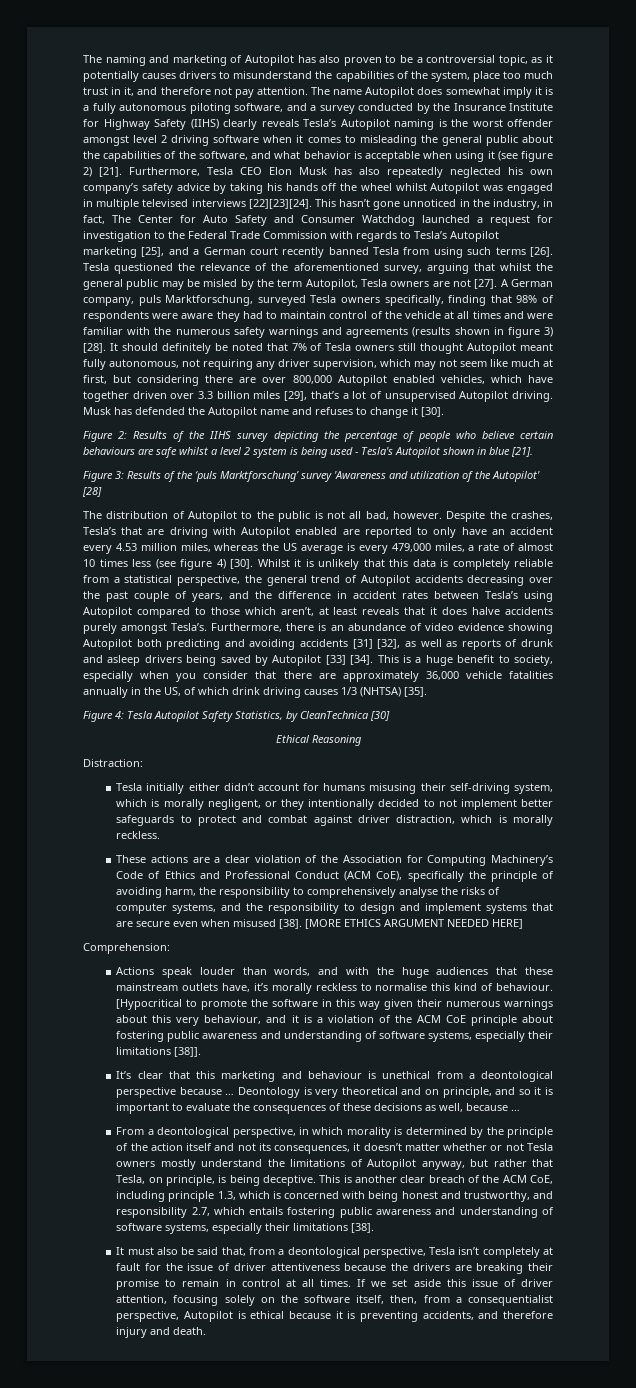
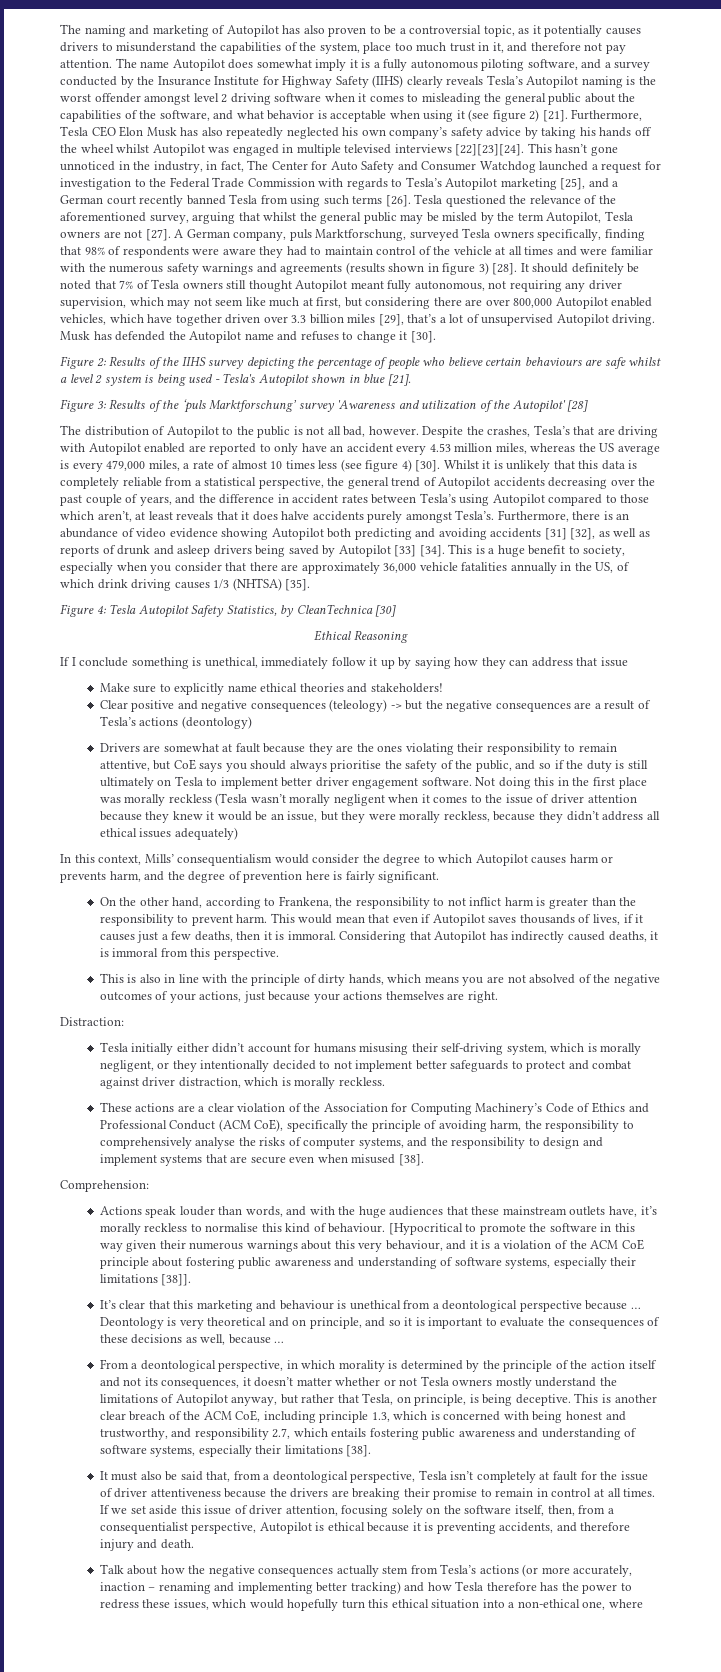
+ If I conclude something is unethical, immediately follow it up by saying how they can address that issue
+ Make sure to explicitly name ethical theories and stakeholders!
+ Clear positive and negative consequences (teleology) -> but the negative consequences are a result of Tesla’s actions (deontology)
+ Drivers are somewhat at fault because they are the ones violating their responsibility to remain attentive, but CoE says you should always prioritise the safety of the public, and so if the duty is still ultimately on Tesla to implement better driver engagement software. Not doing this in the first place was morally reckless (Tesla wasn’t morally negligent when it comes to the issue of driver attention because they knew it would be an issue, but they were morally reckless, because they didn’t address all ethical issues adequately)
+ In this context, Mills’ consequentialism would consider the degree to which Autopilot causes harm or prevents harm, and the degree of prevention here is fairly significant.
+ On the other hand, according to Frankena, the responsibility to not inflict harm is greater than the responsibility to prevent harm. This would mean that even if Autopilot saves thousands of lives, if it causes just a few deaths, then it is immoral. Considering that Autopilot has indirectly caused deaths, it is immoral from this perspective.
+ This is also in line with the principle of dirty hands, which means you are not absolved of the negative outcomes of your actions, just because your actions themselves are right.
- [MORE ETHICS ARGUMENT NEEDED HERE]
+ Talk about how the negative consequences actually stem from Tesla’s actions (or more accurately, inaction – renaming and implementing better tracking) and how Tesla therefore has the power to redress these issues, which would hopefully turn this ethical situation into a non-ethical one, where

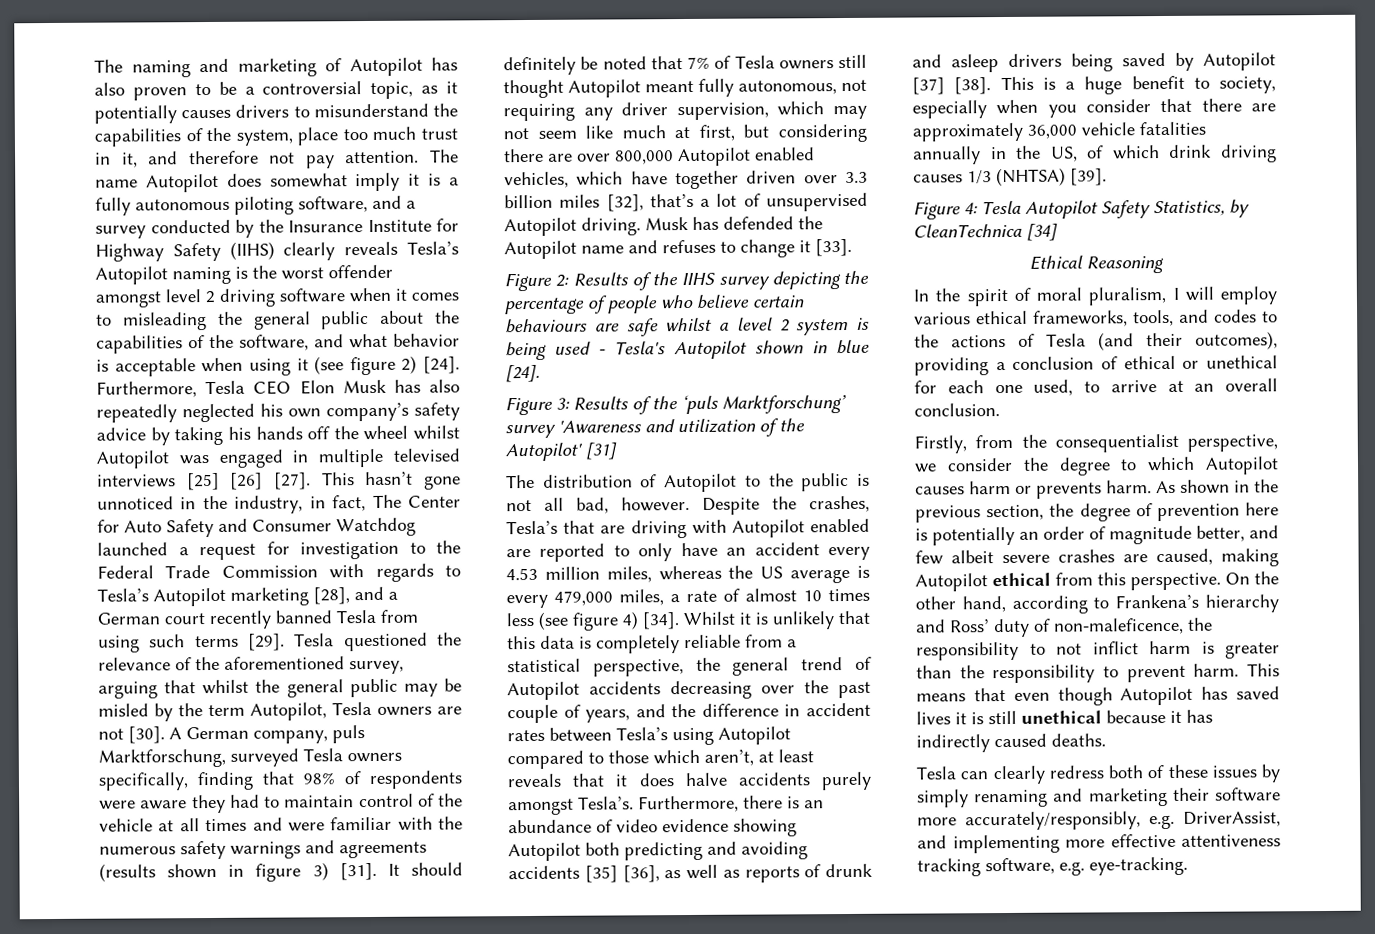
- The name Autopilot does somewhat imply it is a fully autonomous piloting software, and a survey conducted by the Insurance Institute for Highway Safety (IIHS) clearly reveals Tesla’s Autopilot naming is the worst offender amongst level 2 driving software when it comes to misleading the general public about the capabilities of the software, and what behavior is acceptable when using it (see figure 2) [21].
+ The name Autopilot does somewhat imply it is a fully autonomous piloting software, and a survey conducted by the Insurance Institute for Highway Safety (IIHS) clearly reveals Tesla’s Autopilot naming is the worst offender amongst level 2 driving software when it comes to misleading the general public about the capabilities of the software, and what behavior is acceptable when using it (see figure 2) [24].
- Furthermore, Tesla CEO Elon Musk has also repeatedly neglected his own company’s safety advice by taking his hands off the wheel whilst Autopilot was engaged in multiple televised interviews [22][23][24].
+ Furthermore, Tesla CEO Elon Musk has also repeatedly neglected his own company’s safety advice by taking his hands off the wheel whilst Autopilot was engaged in multiple televised interviews [25] [26] [27].
- This hasn’t gone unnoticed in the industry, in fact, The Center for Auto Safety and Consumer Watchdog launched a request for investigation to the Federal Trade Commission with regards to Tesla’s Autopilot marketing [25], and a German court recently banned Tesla from using such terms [26].
+ This hasn’t gone unnoticed in the industry, in fact, The Center for Auto Safety and Consumer Watchdog launched a request for investigation to the Federal Trade Commission with regards to Tesla’s Autopilot marketing [28], and a German court recently banned Tesla from using such terms [29].
- Tesla questioned the relevance of the aforementioned survey, arguing that whilst the general public may be misled by the term Autopilot, Tesla owners are not [27].
+ Tesla questioned the relevance of the aforementioned survey, arguing that whilst the general public may be misled by the term Autopilot, Tesla owners are not [30].
- A German company, puls Marktforschung, surveyed Tesla owners specifically, finding that 98% of respondents were aware they had to maintain control of the vehicle at all times and were familiar with the numerous safety warnings and agreements (results shown in figure 3) [28].
+ A German company, puls Marktforschung, surveyed Tesla owners specifically, finding that 98% of respondents were aware they had to maintain control of the vehicle at all times and were familiar with the numerous safety warnings and agreements (results shown in figure 3) [31].
- It should definitely be noted that 7% of Tesla owners still thought Autopilot meant fully autonomous, not requiring any driver supervision, which may not seem like much at first, but considering there are over 800,000 Autopilot enabled vehicles, which have together driven over 3.3 billion miles [29], that’s a lot of unsupervised Autopilot driving.
+ It should definitely be noted that 7% of Tesla owners still thought Autopilot meant fully autonomous, not requiring any driver supervision, which may not seem like much at first, but considering there are over 800,000 Autopilot enabled vehicles, which have together driven over 3.3 billion miles [32], that’s a lot of unsupervised Autopilot driving.
- Musk has defended the Autopilot name and refuses to change it [30].
+ Musk has defended the Autopilot name and refuses to change it [33].
- Figure 2: Results of the IIHS survey depicting the percentage of people who believe certain behaviours are safe whilst a level 2 system is being used - Tesla's Autopilot shown in blue [21].
+ Figure 2: Results of the IIHS survey depicting the percentage of people who believe certain behaviours are safe whilst a level 2 system is being used - Tesla's Autopilot shown in blue [24].
- Figure 3: Results of the ‘puls Marktforschung’ survey 'Awareness and utilization of the Autopilot' [28]
+ Figure 3: Results of the ‘puls Marktforschung’ survey 'Awareness and utilization of the Autopilot' [31]
- Despite the crashes, Tesla’s that are driving with Autopilot enabled are reported to only have an accident every 4.53 million miles, whereas the US average is every 479,000 miles, a rate of almost 10 times less (see figure 4) [30].
+ Despite the crashes, Tesla’s that are driving with Autopilot enabled are reported to only have an accident every 4.53 million miles, whereas the US average is every 479,000 miles, a rate of almost 10 times less (see figure 4) [34].
- Furthermore, there is an abundance of video evidence showing Autopilot both predicting and avoiding accidents [31] [32], as well as reports of drunk and asleep drivers being saved by Autopilot [33] [34].
+ Furthermore, there is an abundance of video evidence showing Autopilot both predicting and avoiding accidents [35] [36], as well as reports of drunk and asleep drivers being saved by Autopilot [37] [38].
- This is a huge benefit to society, especially when you consider that there are approximately 36,000 vehicle fatalities annually in the US, of which drink driving causes 1/3 (NHTSA) [35].
+ This is a huge benefit to society, especially when you consider that there are approximately 36,000 vehicle fatalities annually in the US, of which drink driving causes 1/3 (NHTSA) [39].
- Figure 4: Tesla Autopilot Safety Statistics, by CleanTechnica [30]
+ Figure 4: Tesla Autopilot Safety Statistics, by CleanTechnica [34]
- If I conclude something is unethical, immediately follow it up by saying how they can address that issue
- Make sure to explicitly name ethical theories and stakeholders!
- Clear positive and negative consequences (teleology) -> but the negative consequences are a result of Tesla’s actions (deontology)
- Drivers are somewhat at fault because they are the ones violating their responsibility to remain attentive, but CoE says you should always prioritise the safety of the public, and so if the duty is still ultimately on Tesla to implement better driver engagement software. Not doing this in the first place was morally reckless (Tesla wasn’t morally negligent when it comes to the issue of driver attention because they knew it would be an issue, but they were morally reckless, because they didn’t address all ethical issues adequately)
- In this context, Mills’ consequentialism would consider the degree to which Autopilot causes harm or prevents harm, and the degree of prevention here is fairly significant.
- On the other hand, according to Frankena, the responsibility to not inflict harm is greater than the responsibility to prevent harm.
+ In the spirit of moral pluralism, I will employ various ethical frameworks, tools, and codes to the actions of Tesla (and their outcomes), providing a conclusion of ethical or unethical for each one used, to arrive at an overall conclusion.
+ Firstly, from the consequentialist perspective, we consider the degree to which Autopilot causes harm or prevents harm. As shown in the previous section, the degree of prevention here is potentially an order of magnitude better, and few albeit severe crashes are caused, making Autopilot ethical from this perspective. On the other hand, according to Frankena’s hierarchy and Ross’ duty of non-maleficence, the responsibility to not inflict harm is greater than the responsibility to prevent harm.
- This would mean that even if Autopilot saves thousands of lives, if it causes just a few deaths, then it is immoral. Considering that Autopilot has indirectly caused deaths, it is immoral from this perspective.
- This is also in line with the principle of dirty hands, which means you are not absolved of the negative outcomes of your actions, just because your actions themselves are right.
- Distraction:
- Tesla initially either didn’t account for humans misusing their self-driving system, which is morally negligent, or they intentionally decided to not implement better safeguards to protect and combat against driver distraction, which is morally reckless.
- These actions are a clear violation of the Association for Computing Machinery’s Code of Ethics and Professional Conduct (ACM CoE), specifically the principle of avoiding harm, the responsibility to comprehensively analyse the risks of computer systems, and the responsibility to design and implement systems that are secure even when misused [38].
- Comprehension:
- Actions speak louder than words, and with the huge audiences that these mainstream outlets have, it’s morally reckless to normalise this kind of behaviour. [Hypocritical to promote the software in this way given their numerous warnings about this very behaviour, and it is a violation of the ACM CoE principle about fostering public awareness and understanding of software systems, especially their limitations [38]].
- It’s clear that this marketing and behaviour is unethical from a deontological perspective because … Deontology is very theoretical and on principle, and so it is important to evaluate the consequences of these decisions as well, because …
- From a deontological perspective, in which morality is determined by the principle of the action itself and not its consequences, it doesn’t matter whether or not Tesla owners mostly understand the limitations of Autopilot anyway, but rather that Tesla, on principle, is being deceptive. This is another clear breach of the ACM CoE, including principle 1.3, which is concerned with being honest and trustworthy, and responsibility 2.7, which entails fostering public awareness and understanding of software systems, especially their limitations [38].
- It must also be said that, from a deontological perspective, Tesla isn’t completely at fault for the issue of driver attentiveness because the drivers are breaking their promise to remain in control at all times. If we set aside this issue of driver attention, focusing solely on the software itself, then, from a consequentialist perspective, Autopilot is ethical because it is preventing accidents, and therefore injury and death.
- Talk about how the negative consequences actually stem from Tesla’s actions (or more accurately, inaction – renaming and implementing better tracking) and how Tesla therefore has the power to redress these issues, which would hopefully turn this ethical situation into a non-ethical one, where
+ This means that even though Autopilot has saved lives it is still unethical because it has indirectly caused deaths.
+ Tesla can clearly redress both of these issues by simply renaming and marketing their software more accurately/responsibly, e.g. DriverAssist, and implementing more effective attentiveness tracking software, e.g. eye-tracking.

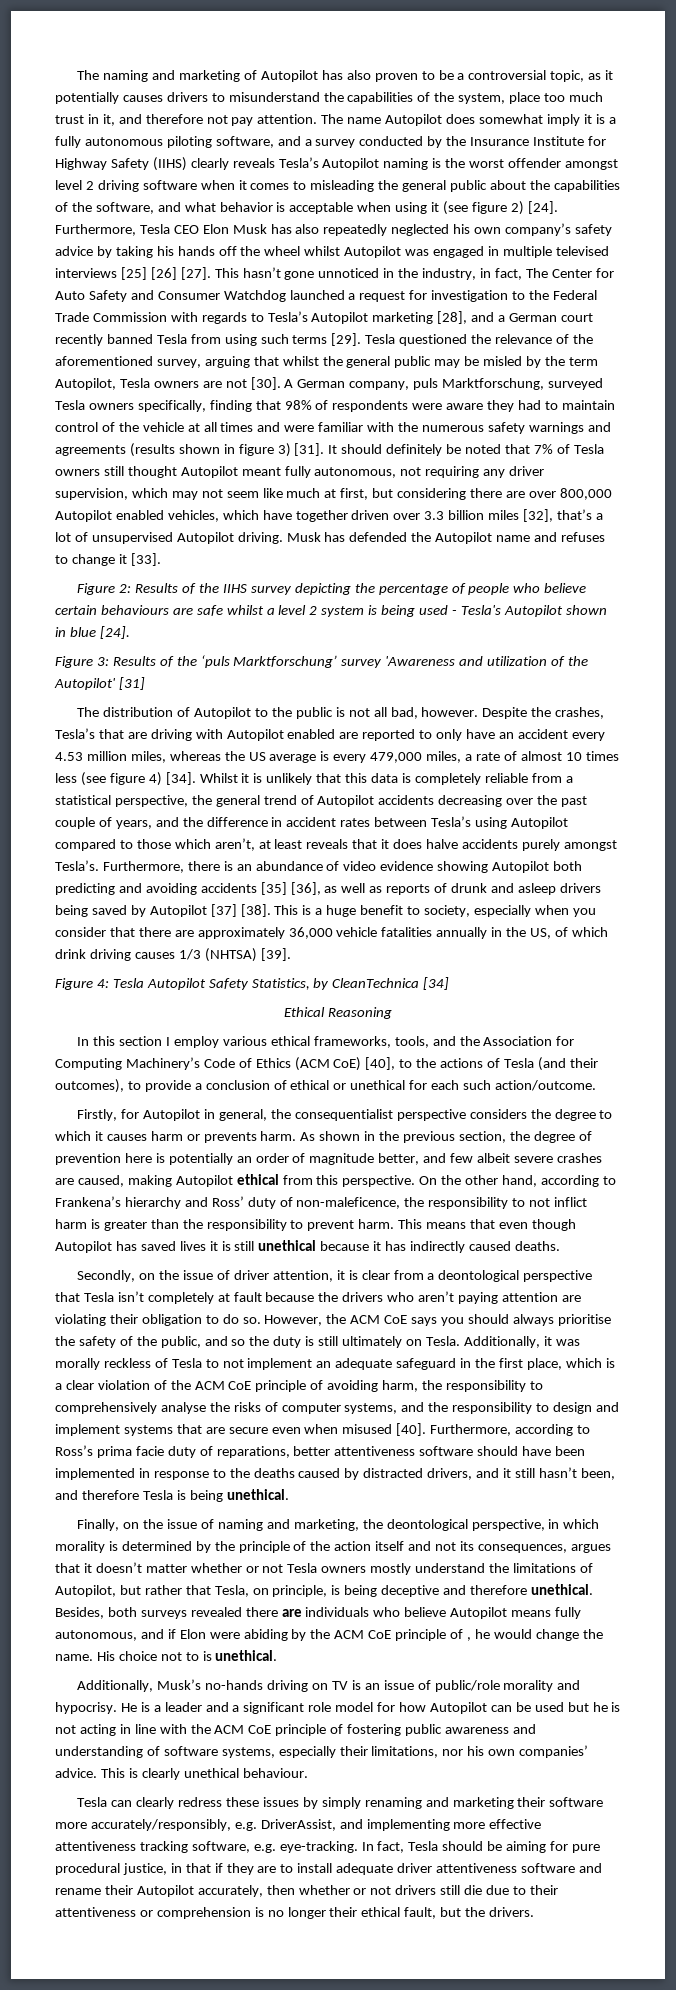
- In the spirit of moral pluralism, I will employ various ethical frameworks, tools, and codes to the actions of Tesla (and their outcomes), providing a conclusion of ethical or unethical for each one used, to arrive at an overall conclusion.
- Firstly, from the consequentialist perspective, we consider the degree to which Autopilot causes harm or prevents harm.
+ In this section I employ various ethical frameworks, tools, and the Association for Computing Machinery’s Code of Ethics (ACM CoE) [40], to the actions of Tesla (and their outcomes), to provide a conclusion of ethical or unethical for each such action/outcome.
+ Firstly, for Autopilot in general, the consequentialist perspective considers the degree to which it causes harm or prevents harm.
+ Secondly, on the issue of driver attention, it is clear from a deontological perspective that Tesla isn’t completely at fault because the drivers who aren’t paying attention are violating their obligation to do so. However, the ACM CoE says you should always prioritise the safety of the public, and so the duty is still ultimately on Tesla. Additionally, it was morally reckless of Tesla to not implement an adequate safeguard in the first place, which is a clear violation of the ACM CoE principle of avoiding harm, the responsibility to comprehensively analyse the risks of computer systems, and the responsibility to design and implement systems that are secure even when misused [40]. Furthermore, according to Ross’s prima facie duty of reparations, better attentiveness software should have been implemented in response to the deaths caused by distracted drivers, and it still hasn’t been, and therefore Tesla is being unethical.
+ Finally, on the issue of naming and marketing, the deontological perspective, in which morality is determined by the principle of the action itself and not its consequences, argues that it doesn’t matter whether or not Tesla owners mostly understand the limitations of Autopilot, but rather that Tesla, on principle, is being deceptive and therefore unethical. Besides, both surveys revealed there are individuals who believe Autopilot means fully autonomous, and if Elon were abiding by the ACM CoE principle of , he would change the name. His choice not to is unethical.
+ Additionally, Musk’s no-hands driving on TV is an issue of public/role morality and hypocrisy. He is a leader and a significant role model for how Autopilot can be used but he is not acting in line with the ACM CoE principle of fostering public awareness and understanding of software systems, especially their limitations, nor his own companies’ advice. This is clearly unethical behaviour.
- Tesla can clearly redress both of these issues by simply renaming and marketing their software more accurately/responsibly, e.g. DriverAssist, and implementing more effective attentiveness tracking software, e.g. eye-tracking.
+ Tesla can clearly redress these issues by simply renaming and marketing their software more accurately/responsibly, e.g. DriverAssist, and implementing more effective attentiveness tracking software, e.g. eye-tracking.
+ In fact, Tesla should be aiming for pure procedural justice, in that if they are to install adequate driver attentiveness software and rename their Autopilot accurately, then whether or not drivers still die due to their attentiveness or comprehension is no longer their ethical fault, but the drivers.

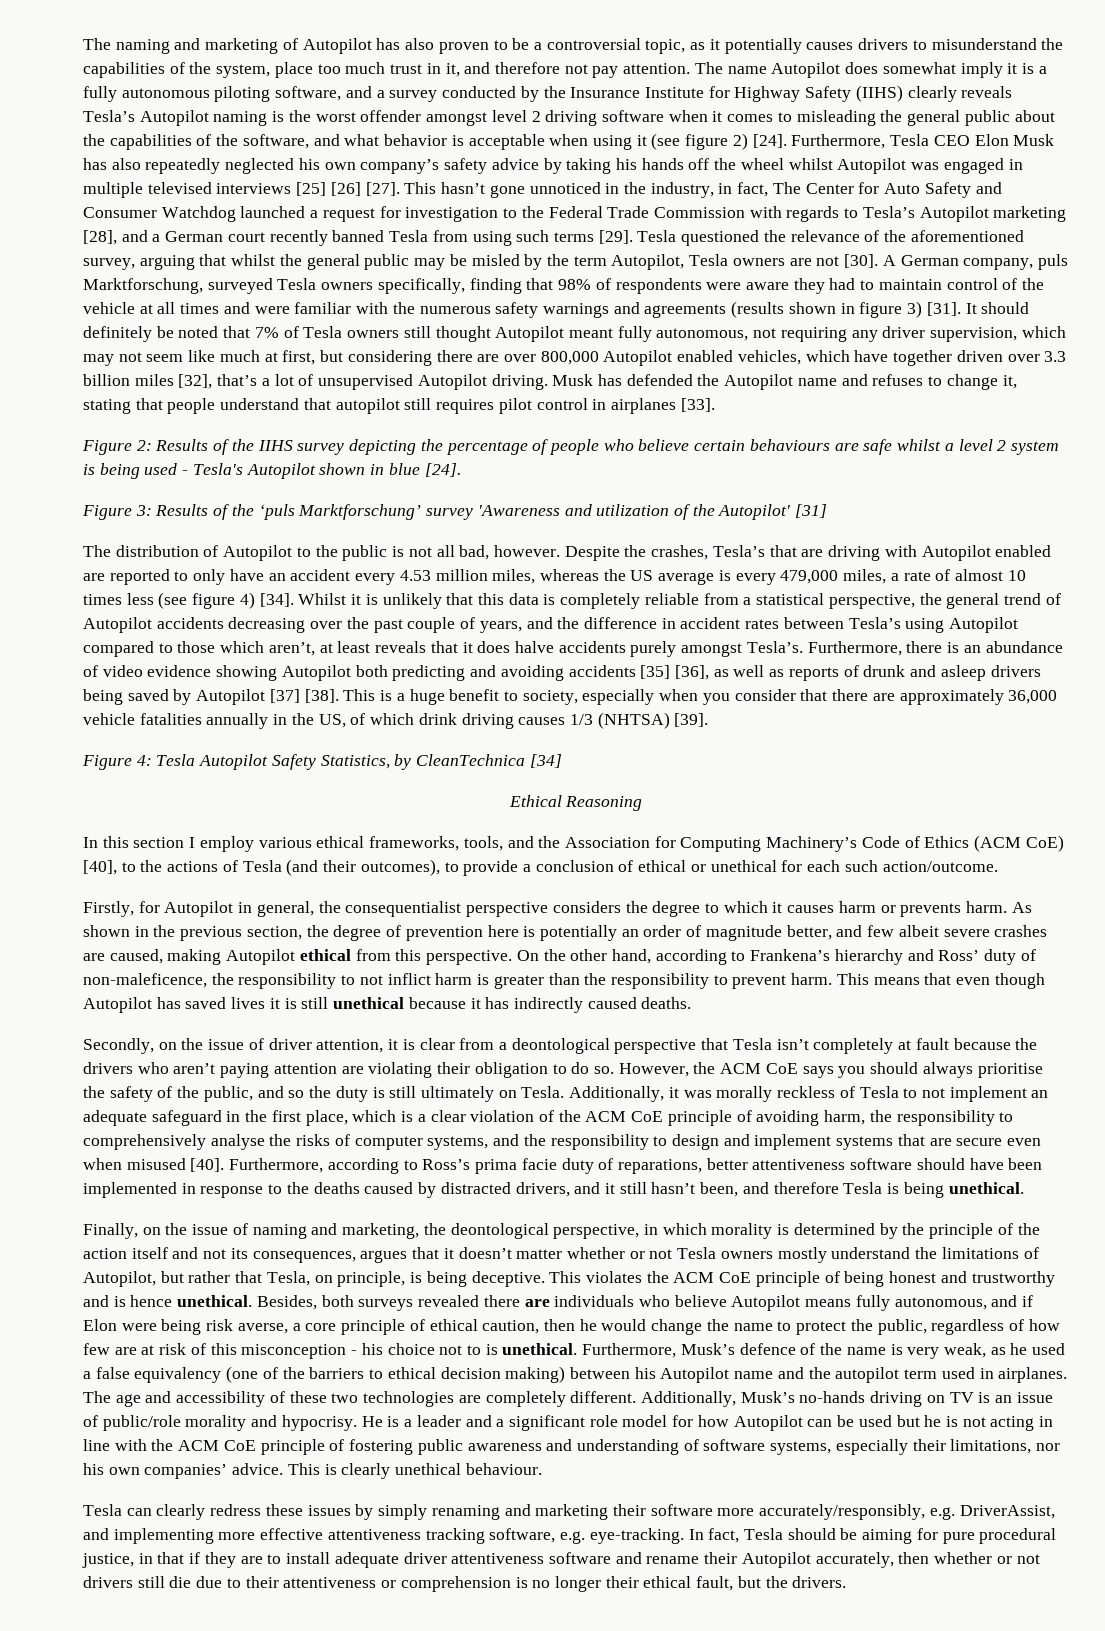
- Musk has defended the Autopilot name and refuses to change it [33].
+ Musk has defended the Autopilot name and refuses to change it, stating that people understand that autopilot still requires pilot control in airplanes [33].
- Finally, on the issue of naming and marketing, the deontological perspective, in which morality is determined by the principle of the action itself and not its consequences, argues that it doesn’t matter whether or not Tesla owners mostly understand the limitations of Autopilot, but rather that Tesla, on principle, is being deceptive and therefore unethical.
+ Finally, on the issue of naming and marketing, the deontological perspective, in which morality is determined by the principle of the action itself and not its consequences, argues that it doesn’t matter whether or not Tesla owners mostly understand the limitations of Autopilot, but rather that Tesla, on principle, is being deceptive. This violates the ACM CoE principle of being honest and trustworthy and is hence unethical.
- Besides, both surveys revealed there are individuals who believe Autopilot means fully autonomous, and if Elon were abiding by the ACM CoE principle of , he would change the name. His choice not to is unethical.
- Additionally, Musk’s no-hands driving on TV is an issue of public/role morality and hypocrisy.
+ Besides, both surveys revealed there are individuals who believe Autopilot means fully autonomous, and if Elon were being risk averse, a core principle of ethical caution, then he would change the name to protect the public, regardless of how few are at risk of this misconception - his choice not to is unethical. Furthermore, Musk’s defence of the name is very weak, as he used a false equivalency (one of the barriers to ethical decision making) between his Autopilot name and the autopilot term used in airplanes. The age and accessibility of these two technologies are completely different. Additionally, Musk’s no-hands driving on TV is an issue of public/role morality and hypocrisy.

